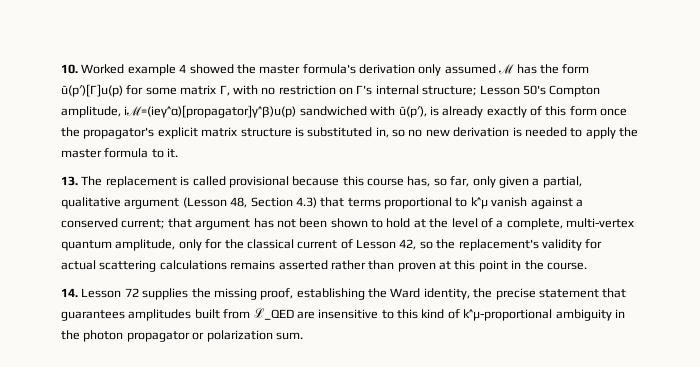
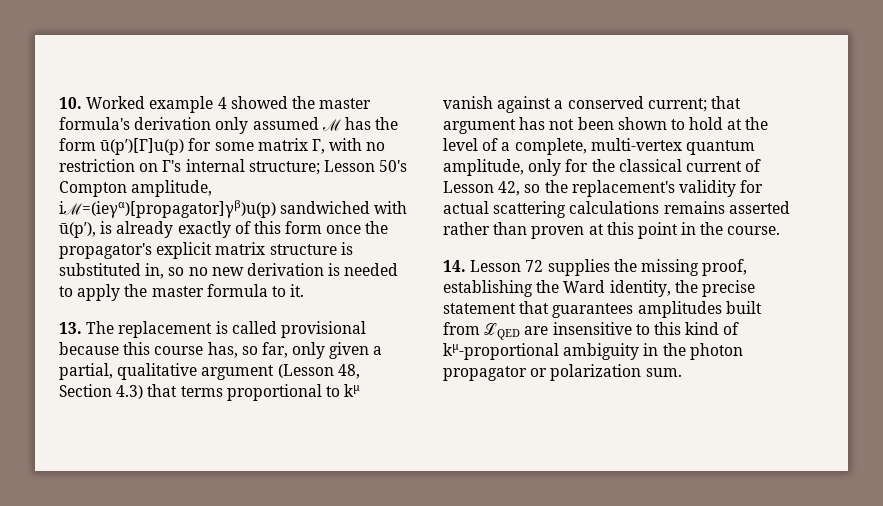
- Lesson 50's Compton amplitude, iℳ=(ieγ^α)[propagator]γ^β)u(p) sandwiched with ū(p′), is already exactly of this form once the propagator's explicit matrix structure is substituted in, so no new derivation is needed to apply the master formula to it.
+ Lesson 50's Compton amplitude, iℳ=(ieγα)[propagator]γβ)u(p) sandwiched with ū(p′), is already exactly of this form once the propagator's explicit matrix structure is substituted in, so no new derivation is needed to apply the master formula to it.
- 13. The replacement is called provisional because this course has, so far, only given a partial, qualitative argument (Lesson 48, Section 4.3) that terms proportional to k^μ vanish against a conserved current;
+ 13. The replacement is called provisional because this course has, so far, only given a partial, qualitative argument (Lesson 48, Section 4.3) that terms proportional to kμ vanish against a conserved current;
- 14. Lesson 72 supplies the missing proof, establishing the Ward identity, the precise statement that guarantees amplitudes built from ℒ_QED are insensitive to this kind of k^μ-proportional ambiguity in the photon propagator or polarization sum.
+ 14. Lesson 72 supplies the missing proof, establishing the Ward identity, the precise statement that guarantees amplitudes built from ℒQED are insensitive to this kind of kμ-proportional ambiguity in the photon propagator or polarization sum.

